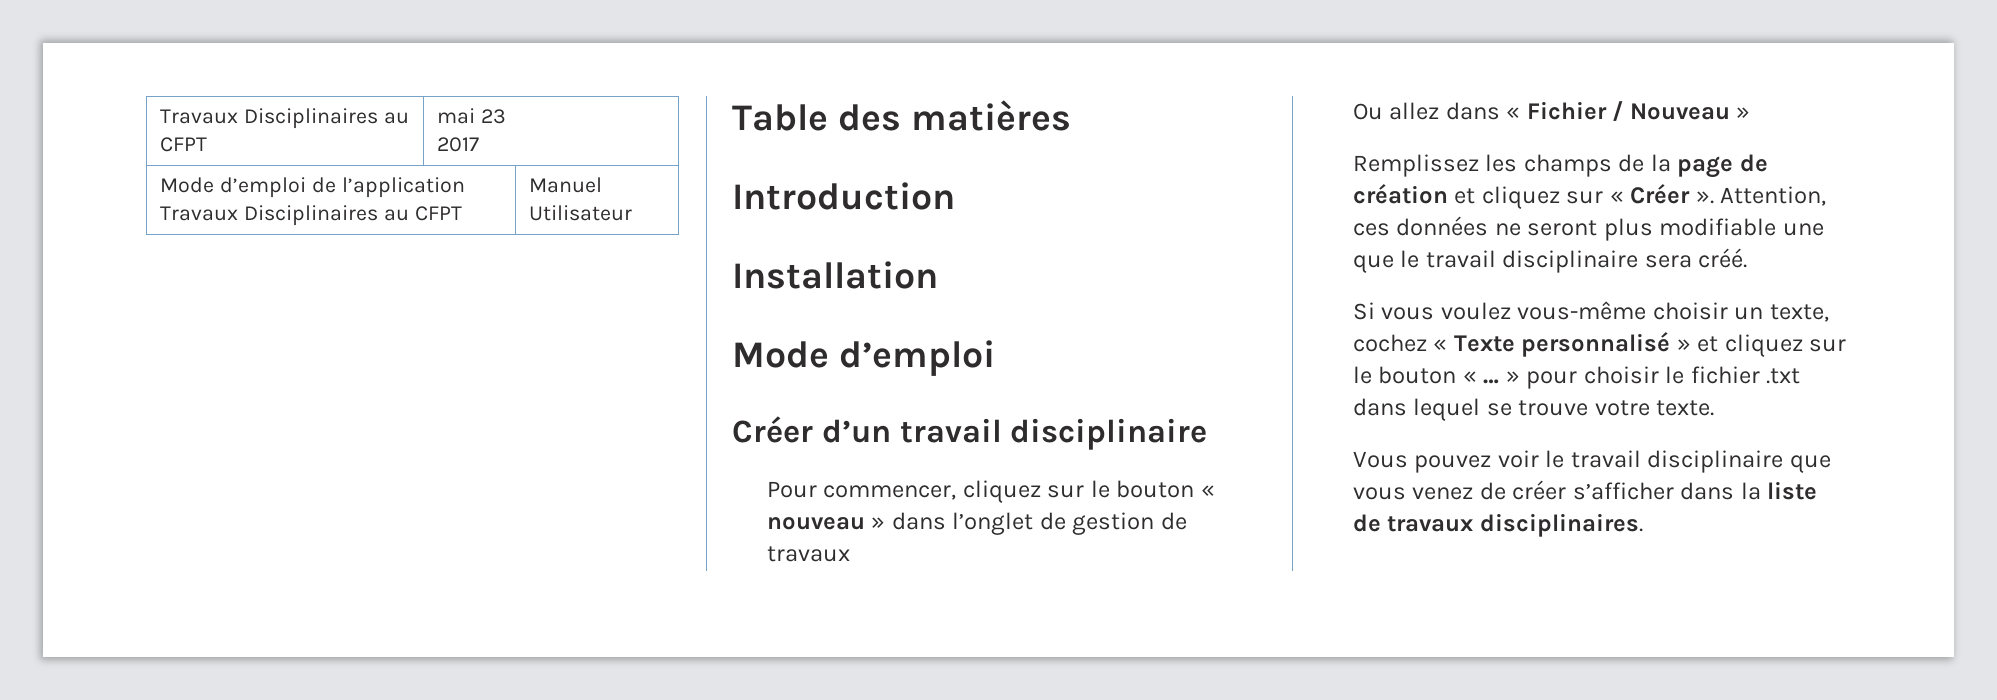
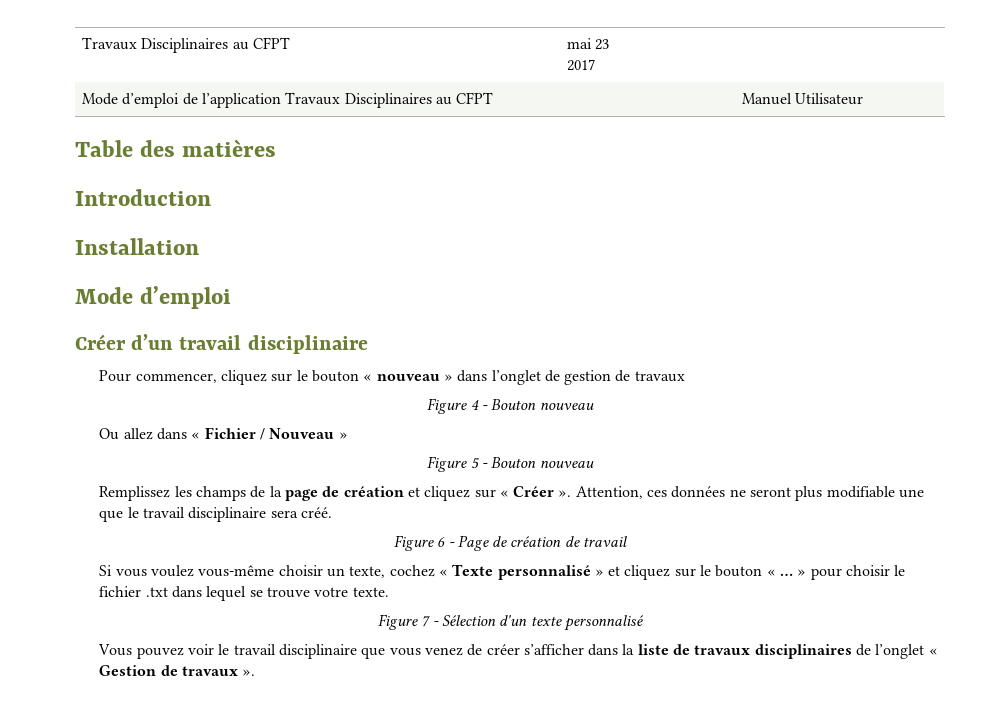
+ Figure 4 - Bouton nouveau
+ Figure 5 - Bouton nouveau
+ Figure 6 - Page de création de travail
+ Figure 7 - Sélection d'un texte personnalisé
- Vous pouvez voir le travail disciplinaire que vous venez de créer s’afficher dans la liste de travaux disciplinaires.
+ Vous pouvez voir le travail disciplinaire que vous venez de créer s’afficher dans la liste de travaux disciplinaires de l’onglet « Gestion de travaux ».

